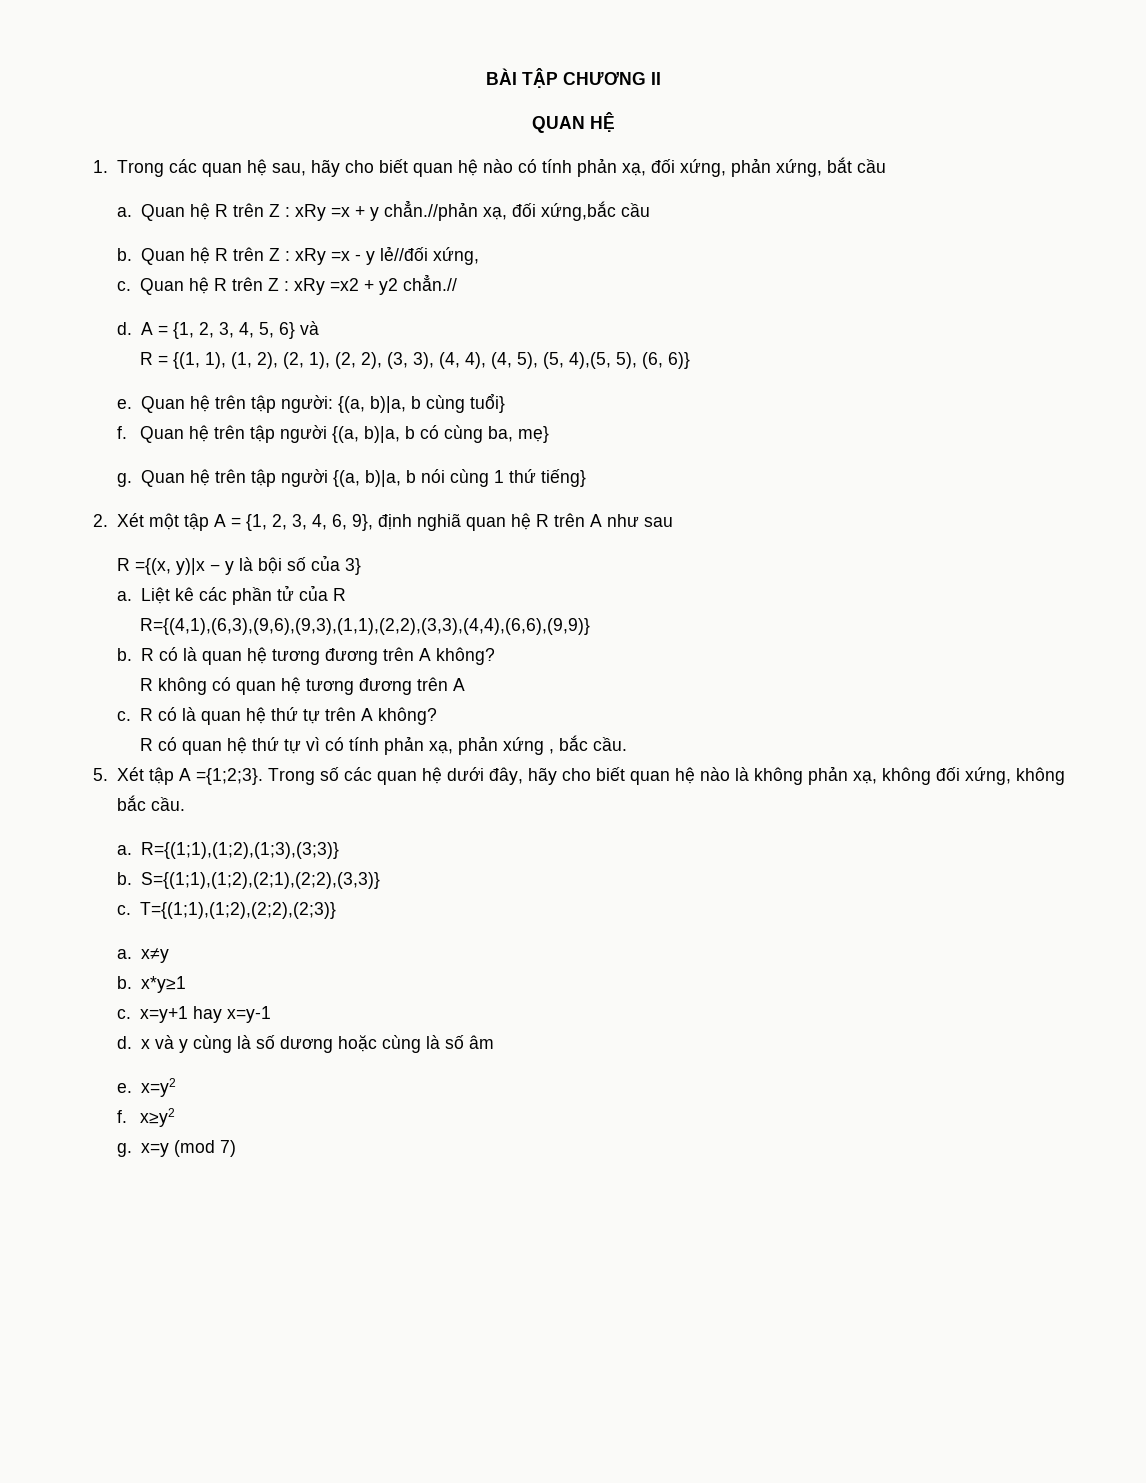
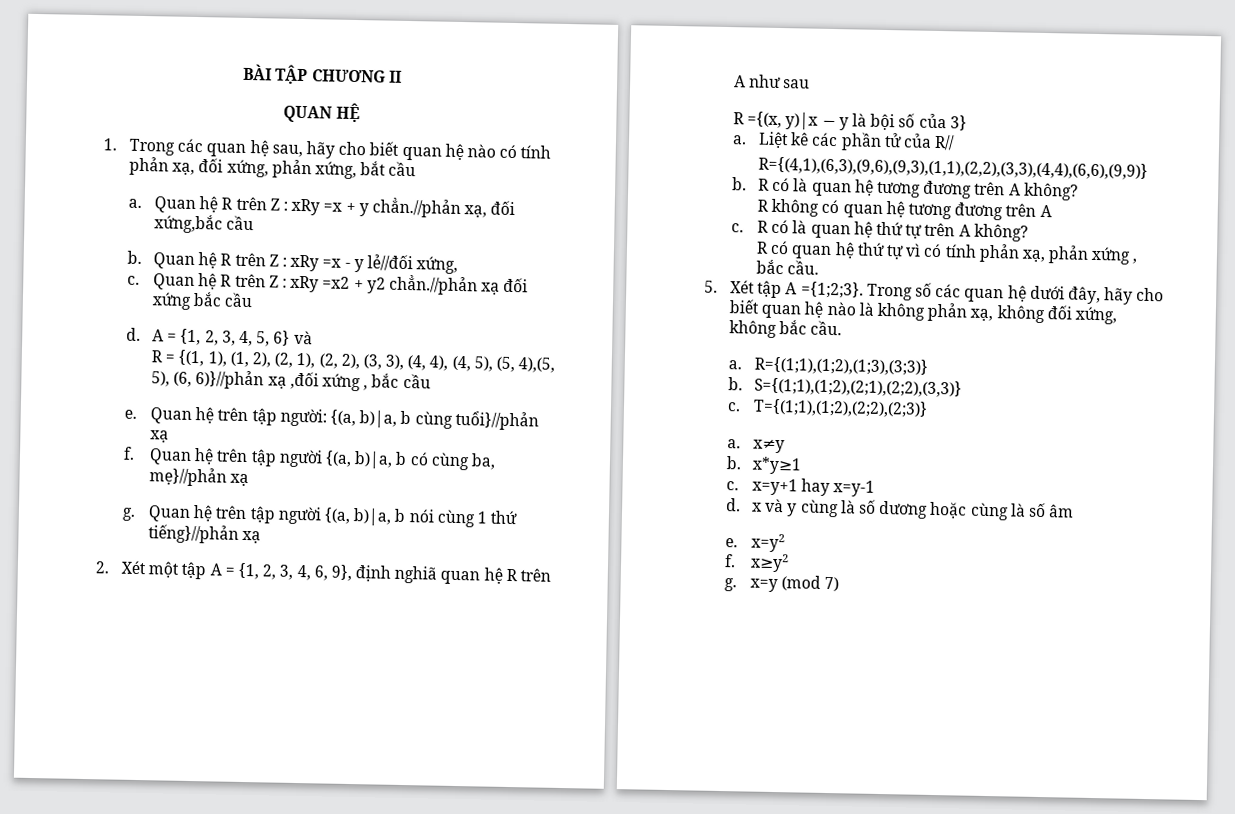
- Quan hệ R trên Z : xRy =x2 + y2 chẳn.//
+ Quan hệ R trên Z : xRy =x2 + y2 chẳn.//phản xạ đối xứng bắc cầu
- R = {(1, 1), (1, 2), (2, 1), (2, 2), (3, 3), (4, 4), (4, 5), (5, 4),(5, 5), (6, 6)}
+ R = {(1, 1), (1, 2), (2, 1), (2, 2), (3, 3), (4, 4), (4, 5), (5, 4),(5, 5), (6, 6)}//phản xạ ,đối xứng , bắc cầu
- Quan hệ trên tập người: {(a, b)|a, b cùng tuổi}
+ Quan hệ trên tập người: {(a, b)|a, b cùng tuổi}//phản xạ
- Quan hệ trên tập người {(a, b)|a, b có cùng ba, mẹ}
+ Quan hệ trên tập người {(a, b)|a, b có cùng ba, mẹ}//phản xạ
- Quan hệ trên tập người {(a, b)|a, b nói cùng 1 thứ tiếng}
+ Quan hệ trên tập người {(a, b)|a, b nói cùng 1 thứ tiếng}//phản xạ
- Liệt kê các phần tử của R
+ Liệt kê các phần tử của R//

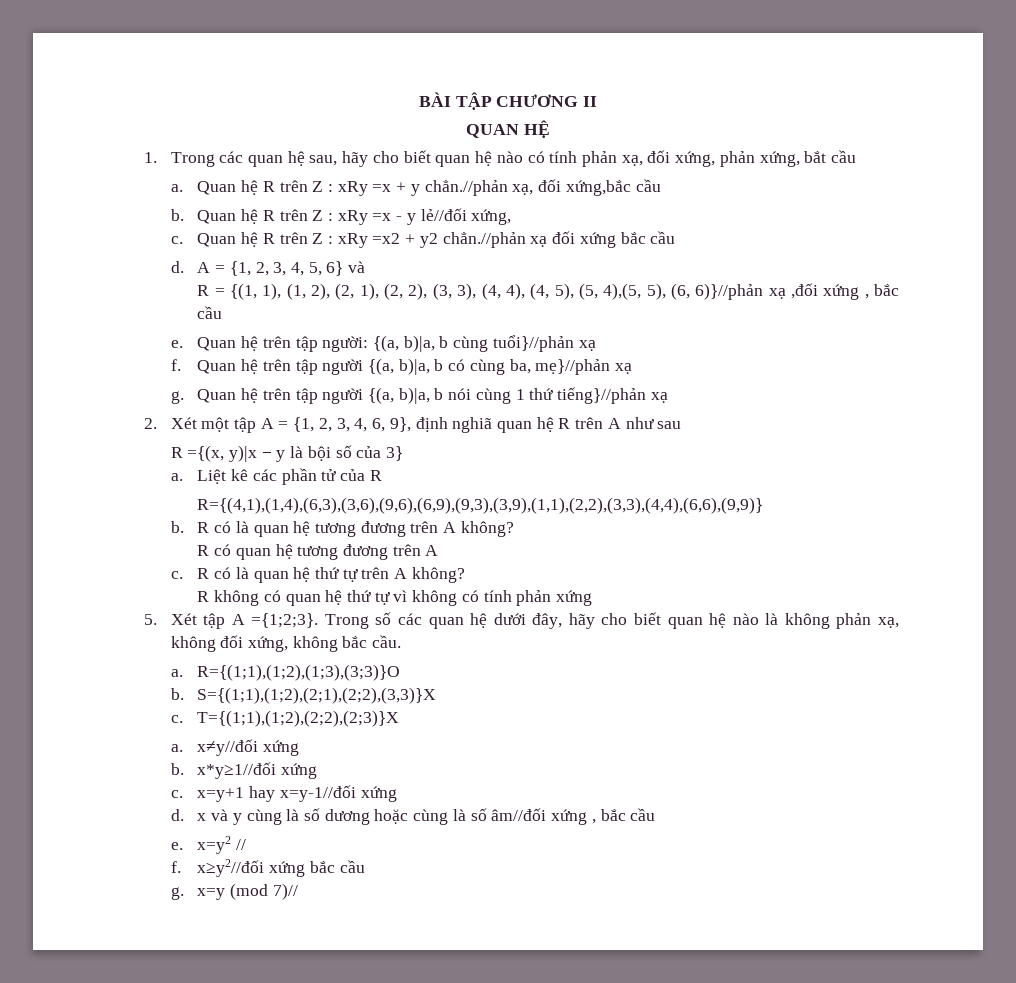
- Liệt kê các phần tử của R//
- R={(4,1),(6,3),(9,6),(9,3),(1,1),(2,2),(3,3),(4,4),(6,6),(9,9)}
+ Liệt kê các phần tử của R
+ R={(4,1),(1,4),(6,3),(3,6),(9,6),(6,9),(9,3),(3,9),(1,1),(2,2),(3,3),(4,4),(6,6),(9,9)}
- R không có quan hệ tương đương trên A
+ R có quan hệ tương đương trên A
- R có quan hệ thứ tự vì có tính phản xạ, phản xứng , bắc cầu.
+ R không có quan hệ thứ tự vì không có tính phản xứng
- R={(1;1),(1;2),(1;3),(3;3)}
- b. S={(1;1),(1;2),(2;1),(2;2),(3,3)}
- c. T={(1;1),(1;2),(2;2),(2;3)}
- a. x≠y
- b. x*y≥1
+ R={(1;1),(1;2),(1;3),(3;3)}O
+ b. S={(1;1),(1;2),(2;1),(2;2),(3,3)}X
+ c. T={(1;1),(1;2),(2;2),(2;3)}X
+ a. x≠y//đối xứng
+ b. x*y≥1//đối xứng
- c. x=y+1 hay x=y-1
+ c. x=y+1 hay x=y-1//đối xứng
- d. x và y cùng là số dương hoặc cùng là số âm
+ d. x và y cùng là số dương hoặc cùng là số âm//đối xứng , bắc cầu
- e. x=y2
- f. x≥y2
+ e. x=y2 //
+ f. x≥y2//đối xứng bắc cầu
- g. x=y (mod 7)
+ g. x=y (mod 7)//

